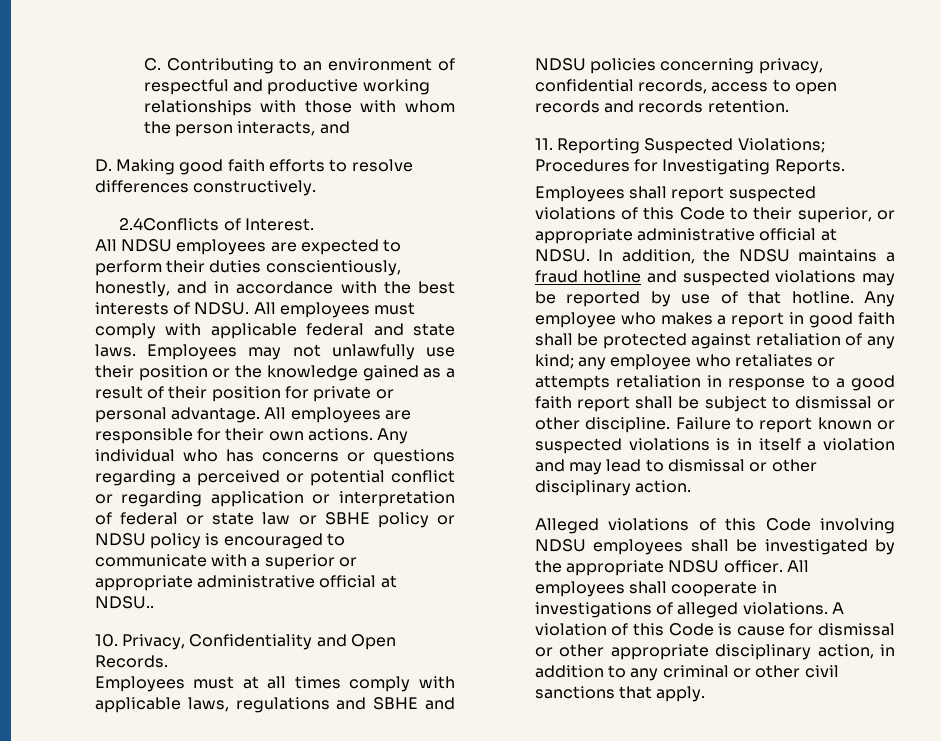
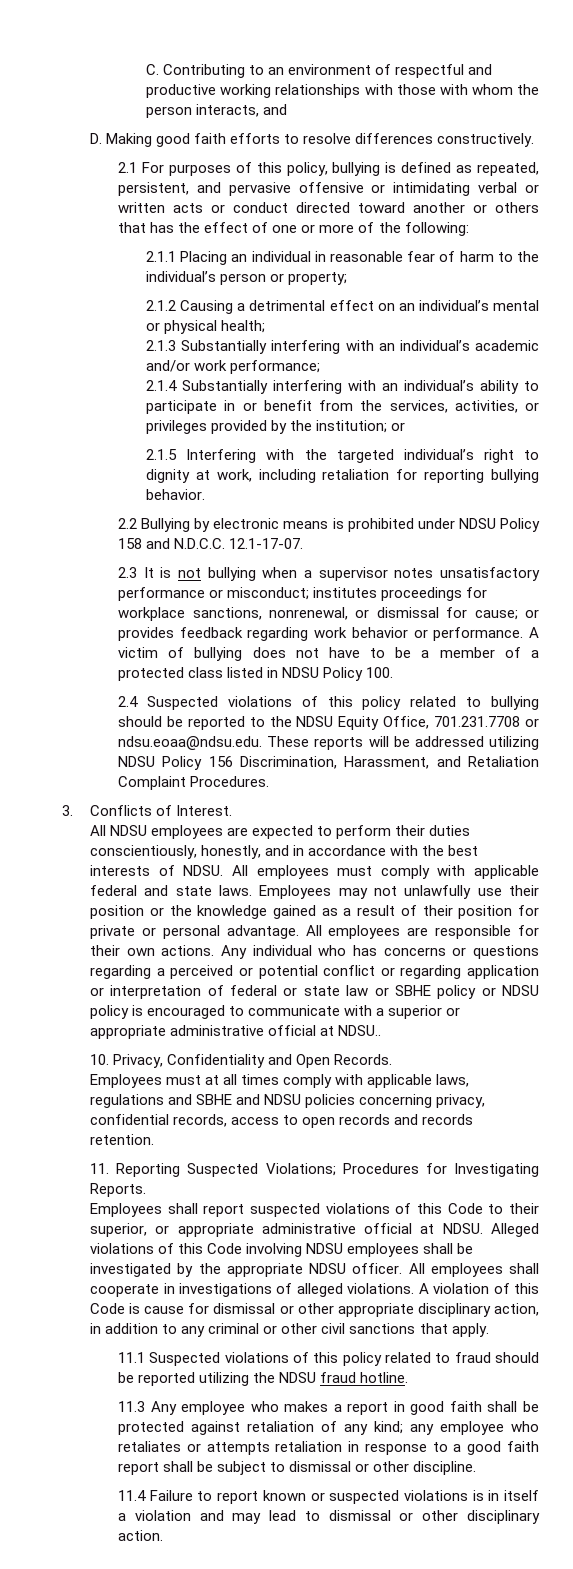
- 2.4Conflicts of Interest.
+ 2.1 For purposes of this policy, bullying is defined as repeated, persistent, and pervasive offensive or intimidating verbal or written acts or conduct directed toward another or others that has the effect of one or more of the following:
+ 2.1.1 Placing an individual in reasonable fear of harm to the individual’s person or property;
+ 2.1.2 Causing a detrimental effect on an individual’s mental or physical health;
+ 2.1.3 Substantially interfering with an individual’s academic and/or work performance;
+ 2.1.4 Substantially interfering with an individual’s ability to participate in or benefit from the services, activities, or privileges provided by the institution; or
+ 2.1.5 Interfering with the targeted individual’s right to dignity at work, including retaliation for reporting bullying behavior.
+ 2.2 Bullying by electronic means is prohibited under NDSU Policy 158 and N.D.C.C. 12.1-17-07.
+ 2.3 It is not bullying when a supervisor notes unsatisfactory performance or misconduct; institutes proceedings for workplace sanctions, nonrenewal, or dismissal for cause; or provides feedback regarding work behavior or performance. A victim of bullying does not have to be a member of a protected class listed in NDSU Policy 100.
+ 2.4 Suspected violations of this policy related to bullying should be reported to the NDSU Equity Office, 701.231.7708 or ndsu.eoaa@ndsu.edu. These reports will be addressed utilizing NDSU Policy 156 Discrimination, Harassment, and Retaliation Complaint Procedures.
+ 3. Conflicts of Interest.
- Employees shall report suspected violations of this Code to their superior, or appropriate administrative official at NDSU. In addition, the NDSU maintains a fraud hotline and suspected violations may be reported by use of that hotline. Any employee who makes a report in good faith shall be protected against retaliation of any kind; any employee who retaliates or attempts retaliation in response to a good faith report shall be subject to dismissal or other discipline. Failure to report known or suspected violations is in itself a violation and may lead to dismissal or other disciplinary action.
- Alleged violations of this Code involving NDSU employees shall be investigated by the appropriate NDSU officer.
+ Employees shall report suspected violations of this Code to their superior, or appropriate administrative official at NDSU. Alleged violations of this Code involving NDSU employees shall be investigated by the appropriate NDSU officer.
+ 11.1 Suspected violations of this policy related to fraud should be reported utilizing the NDSU fraud hotline.
+ 11.3 Any employee who makes a report in good faith shall be protected against retaliation of any kind; any employee who retaliates or attempts retaliation in response to a good faith report shall be subject to dismissal or other discipline.
+ 11.4 Failure to report known or suspected violations is in itself a violation and may lead to dismissal or other disciplinary action.

